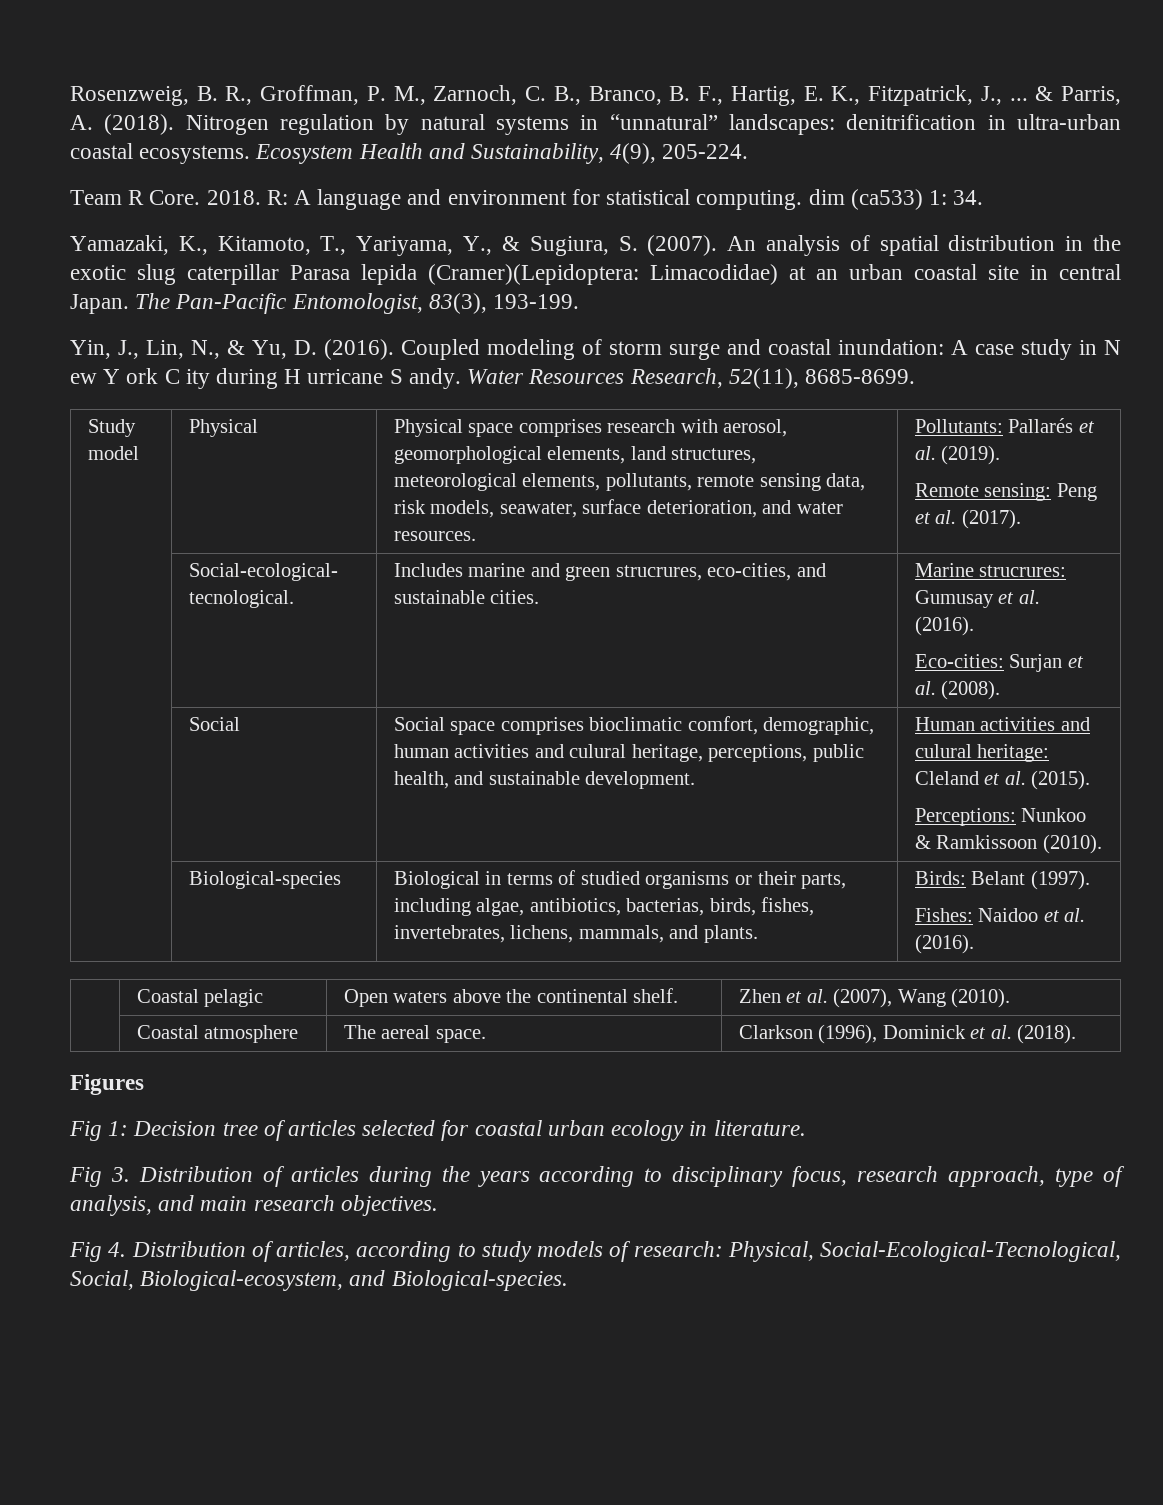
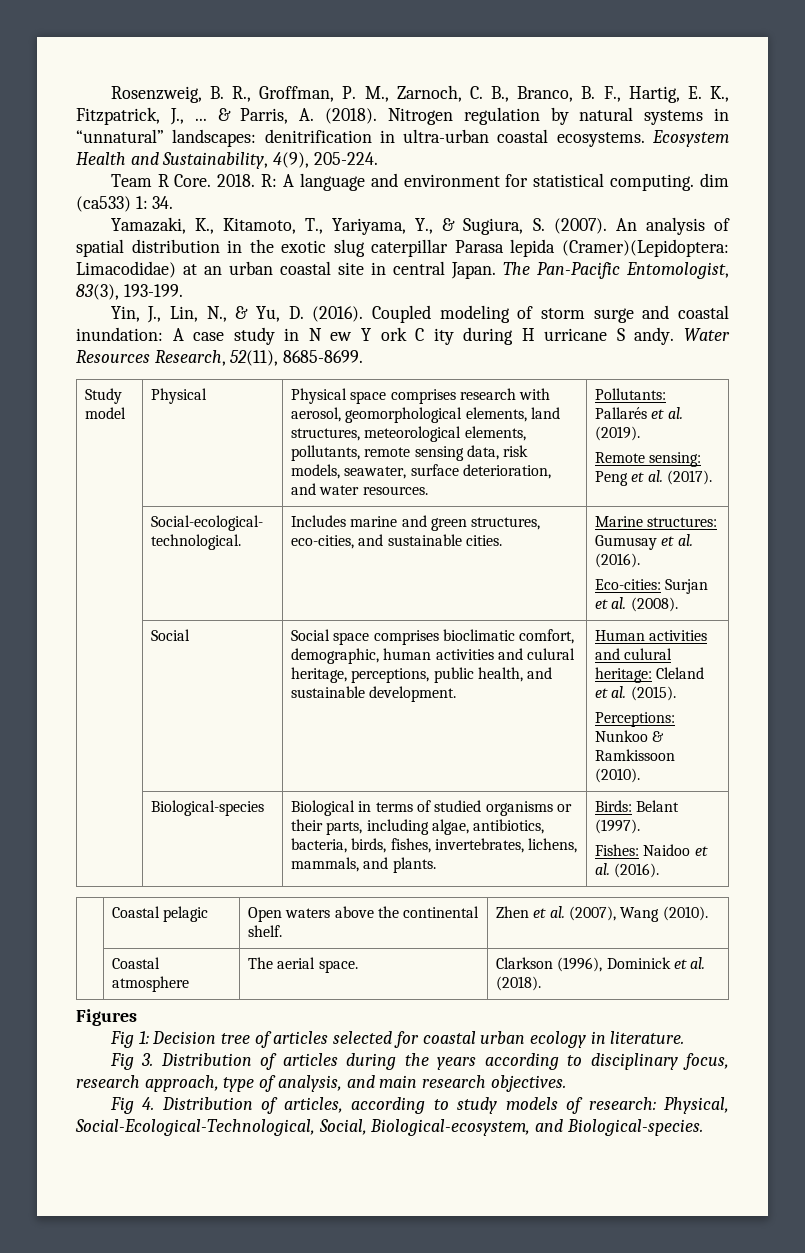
- | Social-ecological- tecnological. | Includes marine and green strucrures, eco-cities, and sustainable cities. | Marine strucrures: Gumusay et al. (2016).
+ | Social-ecological- technological. | Includes marine and green structures, eco-cities, and sustainable cities. | Marine structures: Gumusay et al. (2016).
- | Biological-species | Biological in terms of studied organisms or their parts, including algae, antibiotics, bacterias, birds, fishes, invertebrates, lichens, mammals, and plants. | Birds: Belant (1997).
+ | Biological-species | Biological in terms of studied organisms or their parts, including algae, antibiotics, bacteria, birds, fishes, invertebrates, lichens, mammals, and plants. | Birds: Belant (1997).
- | Coastal atmosphere | The aereal space. | Clarkson (1996), Dominick et al. (2018).
+ | Coastal atmosphere | The aerial space. | Clarkson (1996), Dominick et al. (2018).
- Fig 4. Distribution of articles, according to study models of research: Physical, Social-Ecological-Tecnological, Social, Biological-ecosystem, and Biological-species.
+ Fig 4. Distribution of articles, according to study models of research: Physical, Social-Ecological-Technological, Social, Biological-ecosystem, and Biological-species.

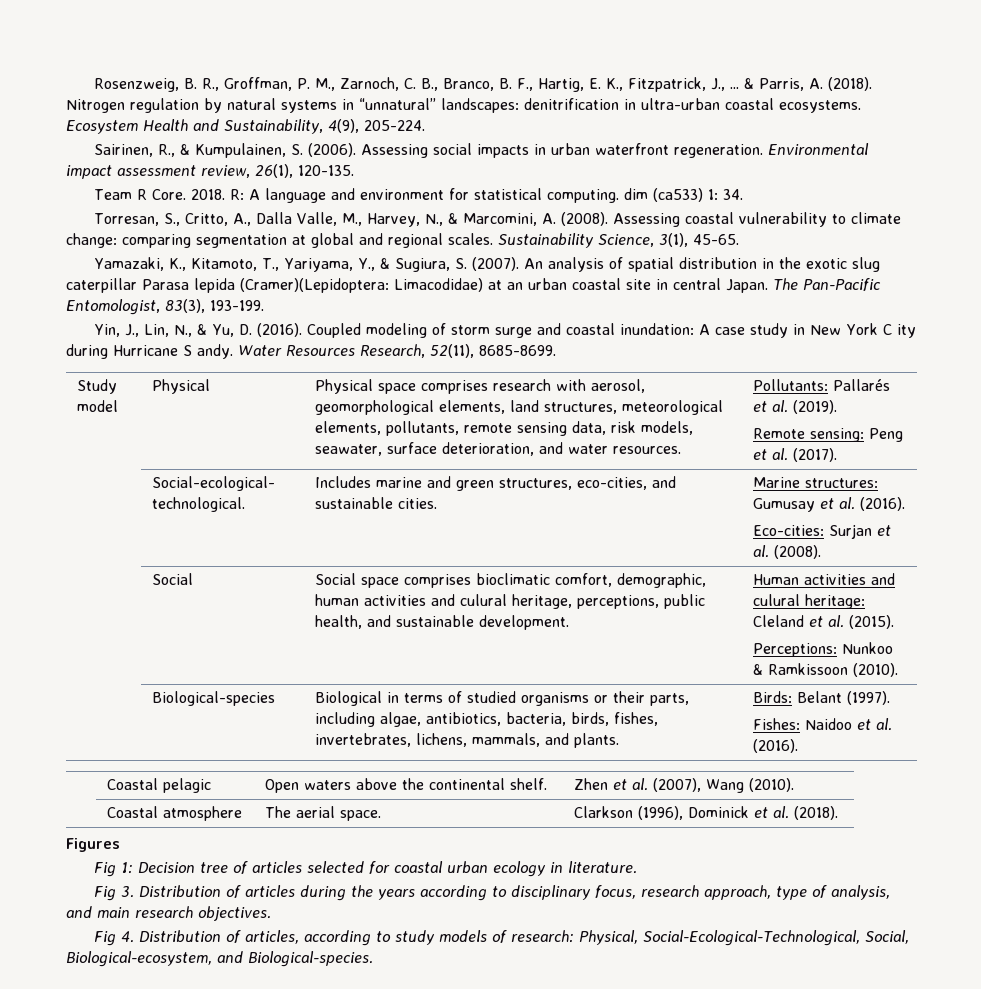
+ Sairinen, R., & Kumpulainen, S. (2006). Assessing social impacts in urban waterfront regeneration. Environmental impact assessment review, 26(1), 120-135.
+ Torresan, S., Critto, A., Dalla Valle, M., Harvey, N., & Marcomini, A. (2008). Assessing coastal vulnerability to climate change: comparing segmentation at global and regional scales. Sustainability Science, 3(1), 45-65.
- Coupled modeling of storm surge and coastal inundation: A case study in N ew Y ork C ity during H urricane S andy.
+ Coupled modeling of storm surge and coastal inundation: A case study in New York C ity during Hurricane S andy.

